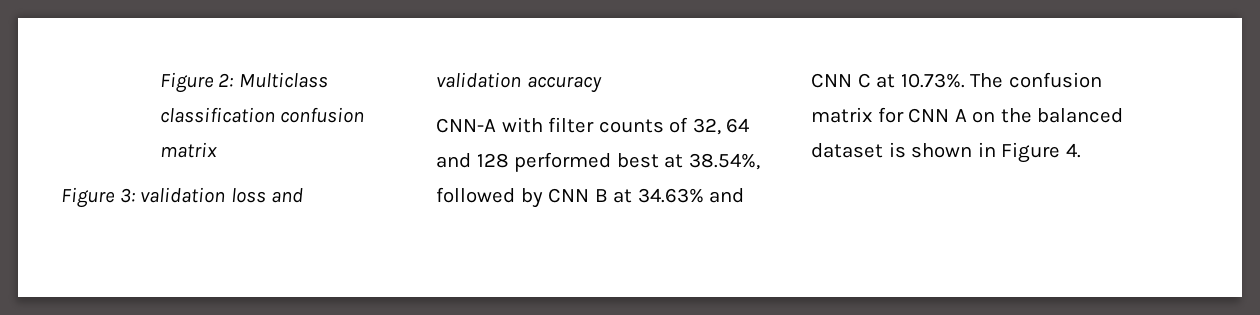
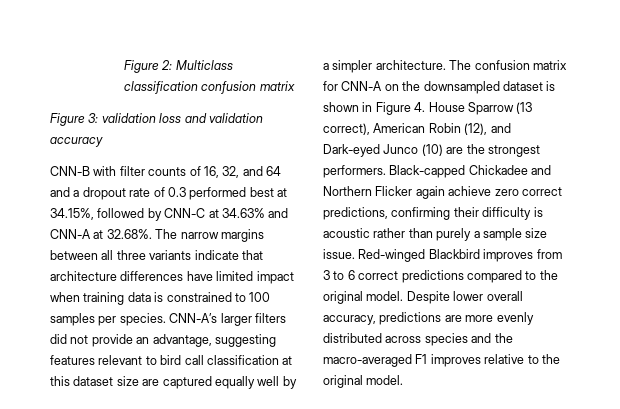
- CNN-A with filter counts of 32, 64 and 128 performed best at 38.54%, followed by CNN B at 34.63% and CNN C at 10.73%. The confusion matrix for CNN A on the balanced dataset is shown in Figure 4.
+ CNN-B with filter counts of 16, 32, and 64 and a dropout rate of 0.3 performed best at 34.15%, followed by CNN-C at 34.63% and CNN-A at 32.68%. The narrow margins between all three variants indicate that architecture differences have limited impact when training data is constrained to 100 samples per species. CNN-A’s larger filters did not provide an advantage, suggesting features relevant to bird call classification at this dataset size are captured equally well by a simpler architecture. The confusion matrix for CNN-A on the downsampled dataset is shown in Figure 4. House Sparrow (13 correct), American Robin (12), and Dark-eyed Junco (10) are the strongest performers. Black-capped Chickadee and Northern Flicker again achieve zero correct predictions, confirming their difficulty is acoustic rather than purely a sample size issue. Red-winged Blackbird improves from 3 to 6 correct predictions compared to the original model. Despite lower overall accuracy, predictions are more evenly distributed across species and the macro-averaged F1 improves relative to the original model.

